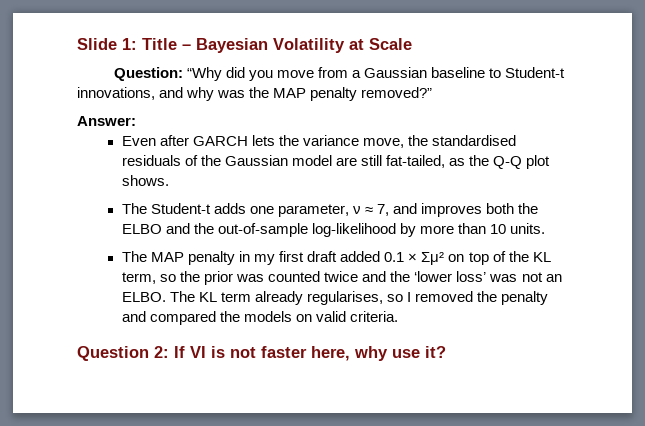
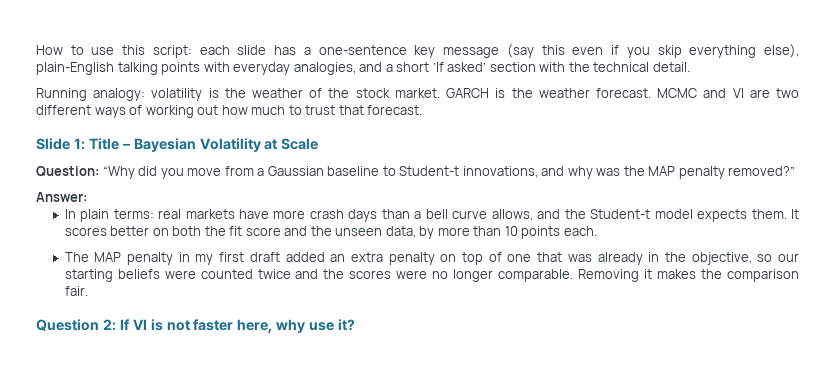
+ How to use this script: each slide has a one-sentence key message (say this even if you skip everything else), plain-English talking points with everyday analogies, and a short ‘If asked’ section with the technical detail.
+ Running analogy: volatility is the weather of the stock market. GARCH is the weather forecast. MCMC and VI are two different ways of working out how much to trust that forecast.
- Even after GARCH lets the variance move, the standardised residuals of the Gaussian model are still fat-tailed, as the Q-Q plot shows.
- The Student-t adds one parameter, ν ≈ 7, and improves both the ELBO and the out-of-sample log-likelihood by more than 10 units.
+ In plain terms: real markets have more crash days than a bell curve allows, and the Student-t model expects them. It scores better on both the fit score and the unseen data, by more than 10 points each.
- The MAP penalty in my first draft added 0.1 × Σμ² on top of the KL term, so the prior was counted twice and the ‘lower loss’ was not an ELBO. The KL term already regularises, so I removed the penalty and compared the models on valid criteria.
+ The MAP penalty in my first draft added an extra penalty on top of one that was already in the objective, so our starting beliefs were counted twice and the scores were no longer comparable. Removing it makes the comparison fair.

